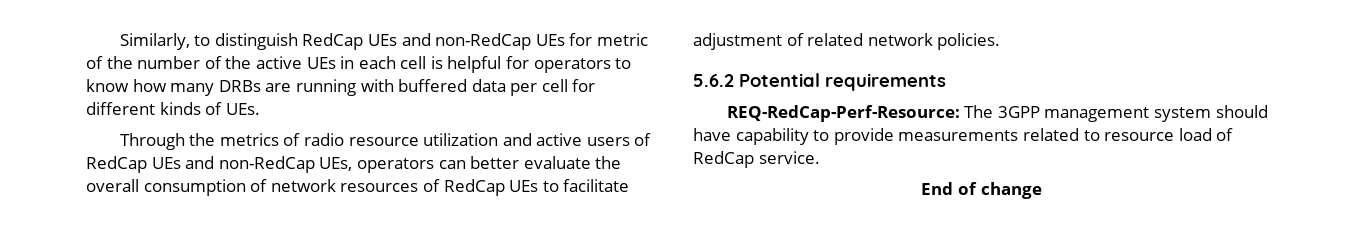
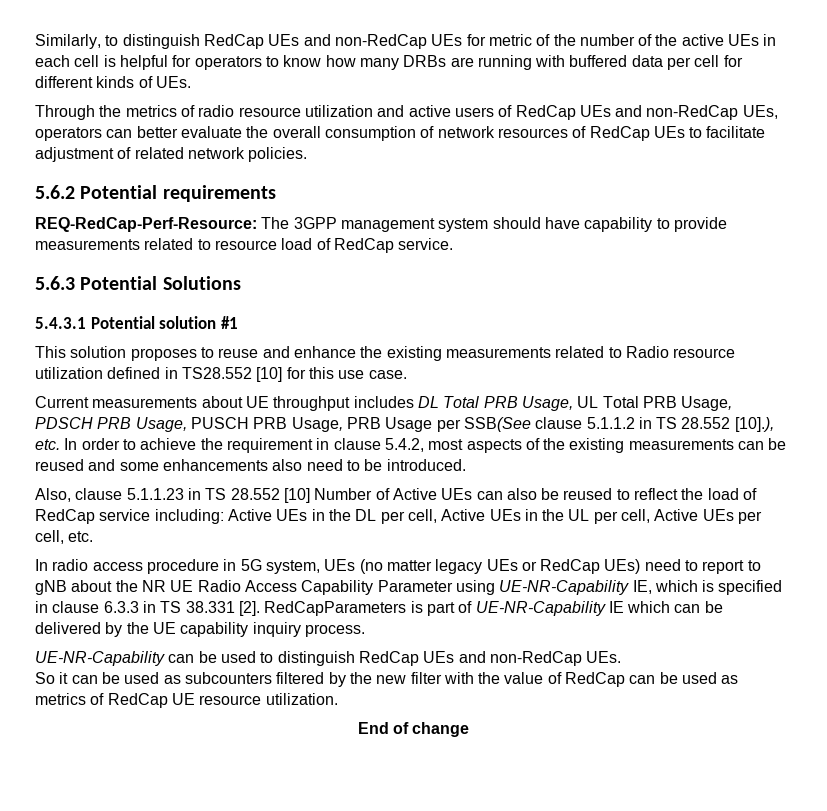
+ 5.6.3 Potential Solutions
+ 5.4.3.1 Potential solution #1
+ This solution proposes to reuse and enhance the existing measurements related to Radio resource utilization defined in TS28.552 [10] for this use case.
+ Current measurements about UE throughput includes DL Total PRB Usage, UL Total PRB Usage, PDSCH PRB Usage, PUSCH PRB Usage, PRB Usage per SSB(See clause 5.1.1.2 in TS 28.552 [10].), etc. In order to achieve the requirement in clause 5.4.2, most aspects of the existing measurements can be reused and some enhancements also need to be introduced.
+ Also, clause 5.1.1.23 in TS 28.552 [10] Number of Active UEs can also be reused to reflect the load of RedCap service including: Active UEs in the DL per cell, Active UEs in the UL per cell, Active UEs per cell, etc.
+ In radio access procedure in 5G system, UEs (no matter legacy UEs or RedCap UEs) need to report to gNB about the NR UE Radio Access Capability Parameter using UE-NR-Capability IE, which is specified in clause 6.3.3 in TS 38.331 [2]. RedCapParameters is part of UE-NR-Capability IE which can be delivered by the UE capability inquiry process.
+ UE-NR-Capability can be used to distinguish RedCap UEs and non-RedCap UEs.
+ So it can be used as subcounters filtered by the new filter with the value of RedCap can be used as metrics of RedCap UE resource utilization.

